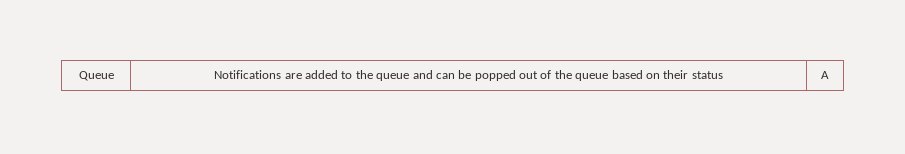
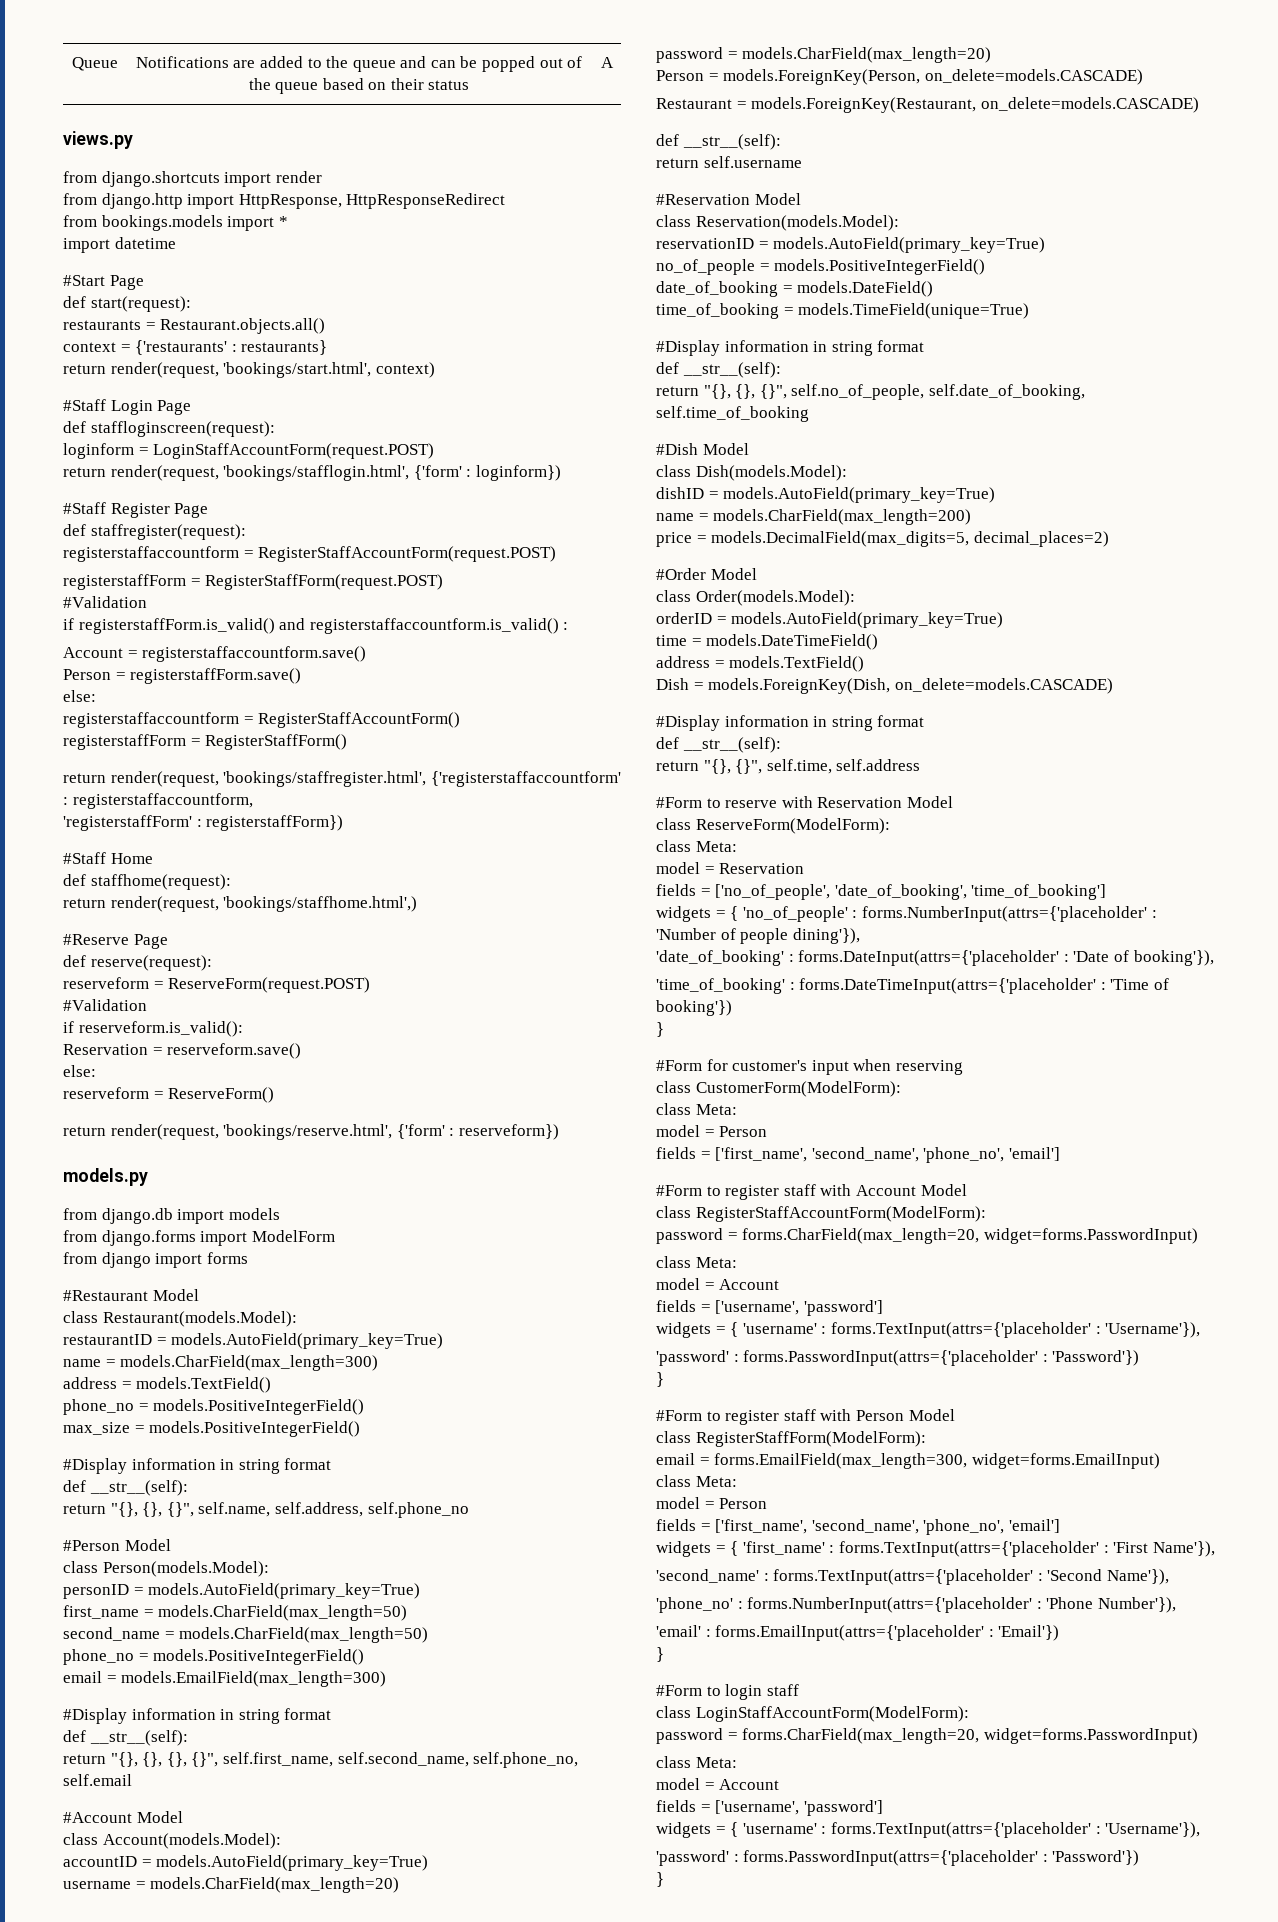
+ views.py
+ from django.shortcuts import render
+ from django.http import HttpResponse, HttpResponseRedirect
+ from bookings.models import *
+ import datetime
+ #Start Page
+ def start(request):
+ restaurants = Restaurant.objects.all()
+ context = {'restaurants' : restaurants}
+ return render(request, 'bookings/start.html', context)
+ #Staff Login Page
+ def staffloginscreen(request):
+ loginform = LoginStaffAccountForm(request.POST)
+ return render(request, 'bookings/stafflogin.html', {'form' : loginform})
+ #Staff Register Page
+ def staffregister(request):
+ registerstaffaccountform = RegisterStaffAccountForm(request.POST)
+ registerstaffForm = RegisterStaffForm(request.POST)
+ #Validation
+ if registerstaffForm.is_valid() and registerstaffaccountform.is_valid() :
+ Account = registerstaffaccountform.save()
+ Person = registerstaffForm.save()
+ else:
+ registerstaffaccountform = RegisterStaffAccountForm()
+ registerstaffForm = RegisterStaffForm()
+ return render(request, 'bookings/staffregister.html', {'registerstaffaccountform' : registerstaffaccountform,
+ 'registerstaffForm' : registerstaffForm})
+ #Staff Home
+ def staffhome(request):
+ return render(request, 'bookings/staffhome.html',)
+ #Reserve Page
+ def reserve(request):
+ reserveform = ReserveForm(request.POST)
+ #Validation
+ if reserveform.is_valid():
+ Reservation = reserveform.save()
+ else:
+ reserveform = ReserveForm()
+ return render(request, 'bookings/reserve.html', {'form' : reserveform})
+ models.py
+ from django.db import models
+ from django.forms import ModelForm
+ from django import forms
+ #Restaurant Model
+ class Restaurant(models.Model):
+ restaurantID = models.AutoField(primary_key=True)
+ name = models.CharField(max_length=300)
+ address = models.TextField()
+ phone_no = models.PositiveIntegerField()
+ max_size = models.PositiveIntegerField()
+ #Display information in string format
+ def __str__(self):
+ return "{}, {}, {}", self.name, self.address, self.phone_no
+ #Person Model
+ class Person(models.Model):
+ personID = models.AutoField(primary_key=True)
+ first_name = models.CharField(max_length=50)
+ second_name = models.CharField(max_length=50)
+ phone_no = models.PositiveIntegerField()
+ email = models.EmailField(max_length=300)
+ #Display information in string format
+ def __str__(self):
+ return "{}, {}, {}, {}", self.first_name, self.second_name, self.phone_no, self.email
+ #Account Model
+ class Account(models.Model):
+ accountID = models.AutoField(primary_key=True)
+ username = models.CharField(max_length=20)
+ password = models.CharField(max_length=20)
+ Person = models.ForeignKey(Person, on_delete=models.CASCADE)
+ Restaurant = models.ForeignKey(Restaurant, on_delete=models.CASCADE)
+ def __str__(self):
+ return self.username
+ #Reservation Model
+ class Reservation(models.Model):
+ reservationID = models.AutoField(primary_key=True)
+ no_of_people = models.PositiveIntegerField()
+ date_of_booking = models.DateField()
+ time_of_booking = models.TimeField(unique=True)
+ #Display information in string format
+ def __str__(self):
+ return "{}, {}, {}", self.no_of_people, self.date_of_booking, self.time_of_booking
+ #Dish Model
+ class Dish(models.Model):
+ dishID = models.AutoField(primary_key=True)
+ name = models.CharField(max_length=200)
+ price = models.DecimalField(max_digits=5, decimal_places=2)
+ #Order Model
+ class Order(models.Model):
+ orderID = models.AutoField(primary_key=True)
+ time = models.DateTimeField()
+ address = models.TextField()
+ Dish = models.ForeignKey(Dish, on_delete=models.CASCADE)
+ #Display information in string format
+ def __str__(self):
+ return "{}, {}", self.time, self.address
+ #Form to reserve with Reservation Model
+ class ReserveForm(ModelForm):
+ class Meta:
+ model = Reservation
+ fields = ['no_of_people', 'date_of_booking', 'time_of_booking']
+ widgets = { 'no_of_people' : forms.NumberInput(attrs={'placeholder' : 'Number of people dining'}),
+ 'date_of_booking' : forms.DateInput(attrs={'placeholder' : 'Date of booking'}),
+ 'time_of_booking' : forms.DateTimeInput(attrs={'placeholder' : 'Time of booking'})
+ }
+ #Form for customer's input when reserving
+ class CustomerForm(ModelForm):
+ class Meta:
+ model = Person
+ fields = ['first_name', 'second_name', 'phone_no', 'email']
+ #Form to register staff with Account Model
+ class RegisterStaffAccountForm(ModelForm):
+ password = forms.CharField(max_length=20, widget=forms.PasswordInput)
+ class Meta:
+ model = Account
+ fields = ['username', 'password']
+ widgets = { 'username' : forms.TextInput(attrs={'placeholder' : 'Username'}),
+ 'password' : forms.PasswordInput(attrs={'placeholder' : 'Password'})
+ }
+ #Form to register staff with Person Model
+ class RegisterStaffForm(ModelForm):
+ email = forms.EmailField(max_length=300, widget=forms.EmailInput)
+ class Meta:
+ model = Person
+ fields = ['first_name', 'second_name', 'phone_no', 'email']
+ widgets = { 'first_name' : forms.TextInput(attrs={'placeholder' : 'First Name'}),
+ 'second_name' : forms.TextInput(attrs={'placeholder' : 'Second Name'}),
+ 'phone_no' : forms.NumberInput(attrs={'placeholder' : 'Phone Number'}),
+ 'email' : forms.EmailInput(attrs={'placeholder' : 'Email'})
+ }
+ #Form to login staff
+ class LoginStaffAccountForm(ModelForm):
+ password = forms.CharField(max_length=20, widget=forms.PasswordInput)
+ class Meta:
+ model = Account
+ fields = ['username', 'password']
+ widgets = { 'username' : forms.TextInput(attrs={'placeholder' : 'Username'}),
+ 'password' : forms.PasswordInput(attrs={'placeholder' : 'Password'})
+ }

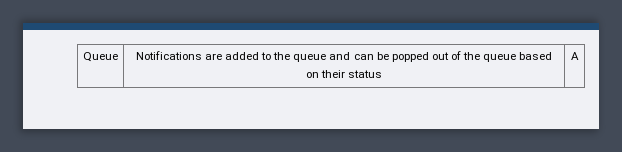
- views.py
- from django.shortcuts import render
- from django.http import HttpResponse, HttpResponseRedirect
- from bookings.models import *
- import datetime
- #Start Page
- def start(request):
- restaurants = Restaurant.objects.all()
- context = {'restaurants' : restaurants}
- return render(request, 'bookings/start.html', context)
- #Staff Login Page
- def staffloginscreen(request):
- loginform = LoginStaffAccountForm(request.POST)
- return render(request, 'bookings/stafflogin.html', {'form' : loginform})
- #Staff Register Page
- def staffregister(request):
- registerstaffaccountform = RegisterStaffAccountForm(request.POST)
- registerstaffForm = RegisterStaffForm(request.POST)
- #Validation
- if registerstaffForm.is_valid() and registerstaffaccountform.is_valid() :
- Account = registerstaffaccountform.save()
- Person = registerstaffForm.save()
- else:
- registerstaffaccountform = RegisterStaffAccountForm()
- registerstaffForm = RegisterStaffForm()
- return render(request, 'bookings/staffregister.html', {'registerstaffaccountform' : registerstaffaccountform,
- 'registerstaffForm' : registerstaffForm})
- #Staff Home
- def staffhome(request):
- return render(request, 'bookings/staffhome.html',)
- #Reserve Page
- def reserve(request):
- reserveform = ReserveForm(request.POST)
- #Validation
- if reserveform.is_valid():
- Reservation = reserveform.save()
- else:
- reserveform = ReserveForm()
- return render(request, 'bookings/reserve.html', {'form' : reserveform})
- models.py
- from django.db import models
- from django.forms import ModelForm
- from django import forms
- #Restaurant Model
- class Restaurant(models.Model):
- restaurantID = models.AutoField(primary_key=True)
- name = models.CharField(max_length=300)
- address = models.TextField()
- phone_no = models.PositiveIntegerField()
- max_size = models.PositiveIntegerField()
- #Display information in string format
- def __str__(self):
- return "{}, {}, {}", self.name, self.address, self.phone_no
- #Person Model
- class Person(models.Model):
- personID = models.AutoField(primary_key=True)
- first_name = models.CharField(max_length=50)
- second_name = models.CharField(max_length=50)
- phone_no = models.PositiveIntegerField()
- email = models.EmailField(max_length=300)
- #Display information in string format
- def __str__(self):
- return "{}, {}, {}, {}", self.first_name, self.second_name, self.phone_no, self.email
- #Account Model
- class Account(models.Model):
- accountID = models.AutoField(primary_key=True)
- username = models.CharField(max_length=20)
- password = models.CharField(max_length=20)
- Person = models.ForeignKey(Person, on_delete=models.CASCADE)
- Restaurant = models.ForeignKey(Restaurant, on_delete=models.CASCADE)
- def __str__(self):
- return self.username
- #Reservation Model
- class Reservation(models.Model):
- reservationID = models.AutoField(primary_key=True)
- no_of_people = models.PositiveIntegerField()
- date_of_booking = models.DateField()
- time_of_booking = models.TimeField(unique=True)
- #Display information in string format
- def __str__(self):
- return "{}, {}, {}", self.no_of_people, self.date_of_booking, self.time_of_booking
- #Dish Model
- class Dish(models.Model):
- dishID = models.AutoField(primary_key=True)
- name = models.CharField(max_length=200)
- price = models.DecimalField(max_digits=5, decimal_places=2)
- #Order Model
- class Order(models.Model):
- orderID = models.AutoField(primary_key=True)
- time = models.DateTimeField()
- address = models.TextField()
- Dish = models.ForeignKey(Dish, on_delete=models.CASCADE)
- #Display information in string format
- def __str__(self):
- return "{}, {}", self.time, self.address
- #Form to reserve with Reservation Model
- class ReserveForm(ModelForm):
- class Meta:
- model = Reservation
- fields = ['no_of_people', 'date_of_booking', 'time_of_booking']
- widgets = { 'no_of_people' : forms.NumberInput(attrs={'placeholder' : 'Number of people dining'}),
- 'date_of_booking' : forms.DateInput(attrs={'placeholder' : 'Date of booking'}),
- 'time_of_booking' : forms.DateTimeInput(attrs={'placeholder' : 'Time of booking'})
- }
- #Form for customer's input when reserving
- class CustomerForm(ModelForm):
- class Meta:
- model = Person
- fields = ['first_name', 'second_name', 'phone_no', 'email']
- #Form to register staff with Account Model
- class RegisterStaffAccountForm(ModelForm):
- password = forms.CharField(max_length=20, widget=forms.PasswordInput)
- class Meta:
- model = Account
- fields = ['username', 'password']
- widgets = { 'username' : forms.TextInput(attrs={'placeholder' : 'Username'}),
- 'password' : forms.PasswordInput(attrs={'placeholder' : 'Password'})
- }
- #Form to register staff with Person Model
- class RegisterStaffForm(ModelForm):
- email = forms.EmailField(max_length=300, widget=forms.EmailInput)
- class Meta:
- model = Person
- fields = ['first_name', 'second_name', 'phone_no', 'email']
- widgets = { 'first_name' : forms.TextInput(attrs={'placeholder' : 'First Name'}),
- 'second_name' : forms.TextInput(attrs={'placeholder' : 'Second Name'}),
- 'phone_no' : forms.NumberInput(attrs={'placeholder' : 'Phone Number'}),
- 'email' : forms.EmailInput(attrs={'placeholder' : 'Email'})
- }
- #Form to login staff
- class LoginStaffAccountForm(ModelForm):
- password = forms.CharField(max_length=20, widget=forms.PasswordInput)
- class Meta:
- model = Account
- fields = ['username', 'password']
- widgets = { 'username' : forms.TextInput(attrs={'placeholder' : 'Username'}),
- 'password' : forms.PasswordInput(attrs={'placeholder' : 'Password'})
- }

